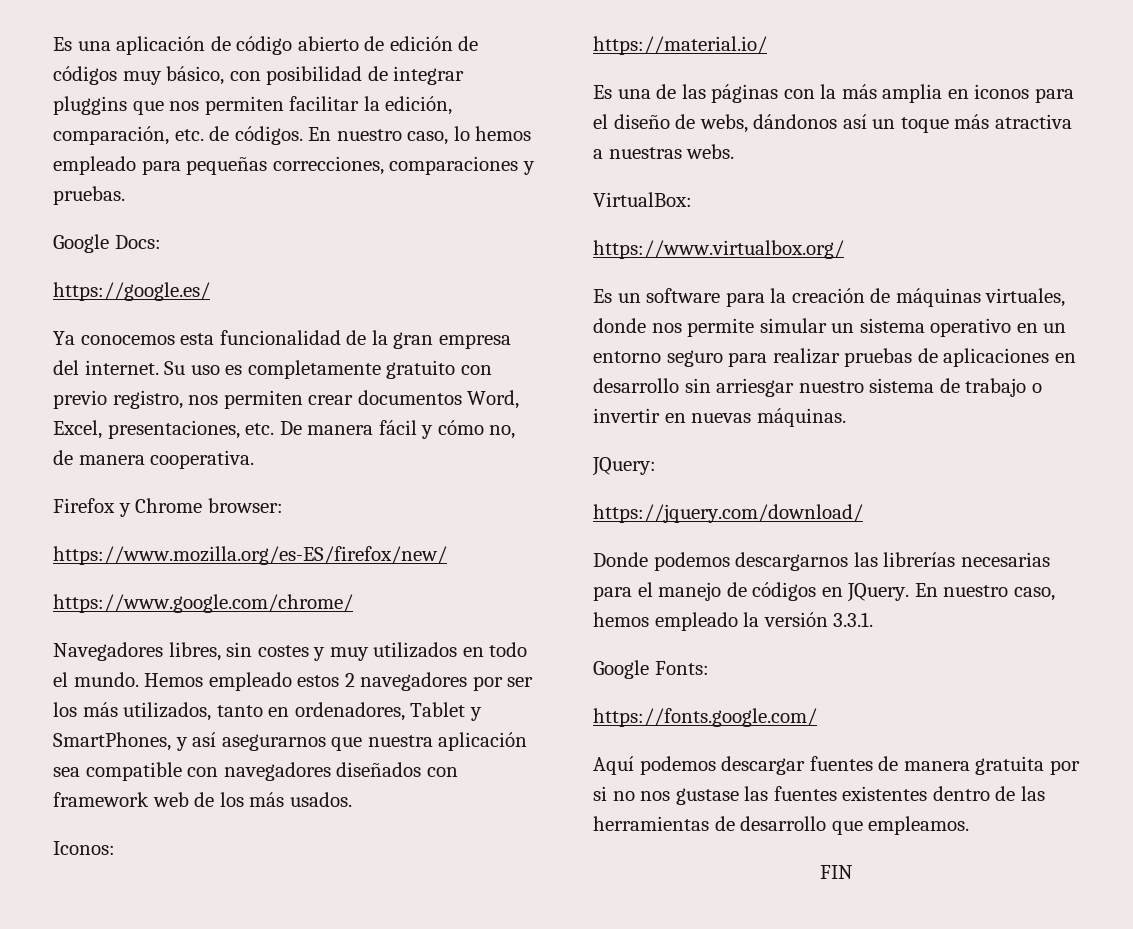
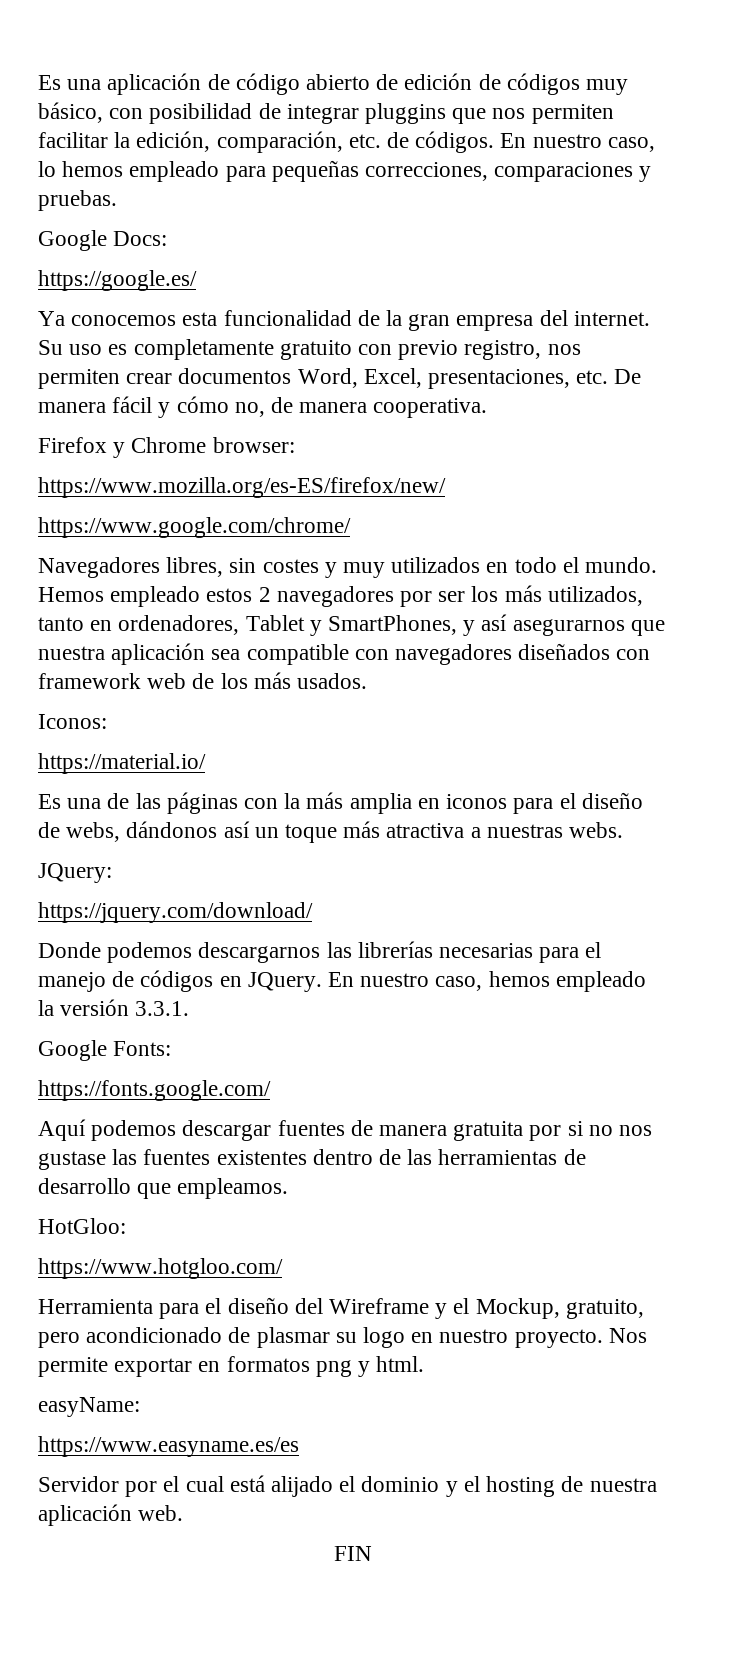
- VirtualBox:
- https://www.virtualbox.org/
- Es un software para la creación de máquinas virtuales, donde nos permite simular un sistema operativo en un entorno seguro para realizar pruebas de aplicaciones en desarrollo sin arriesgar nuestro sistema de trabajo o invertir en nuevas máquinas.
+ HotGloo:
+ https://www.hotgloo.com/
+ Herramienta para el diseño del Wireframe y el Mockup, gratuito, pero acondicionado de plasmar su logo en nuestro proyecto. Nos permite exportar en formatos png y html.
+ easyName:
+ https://www.easyname.es/es
+ Servidor por el cual está alijado el dominio y el hosting de nuestra aplicación web.

